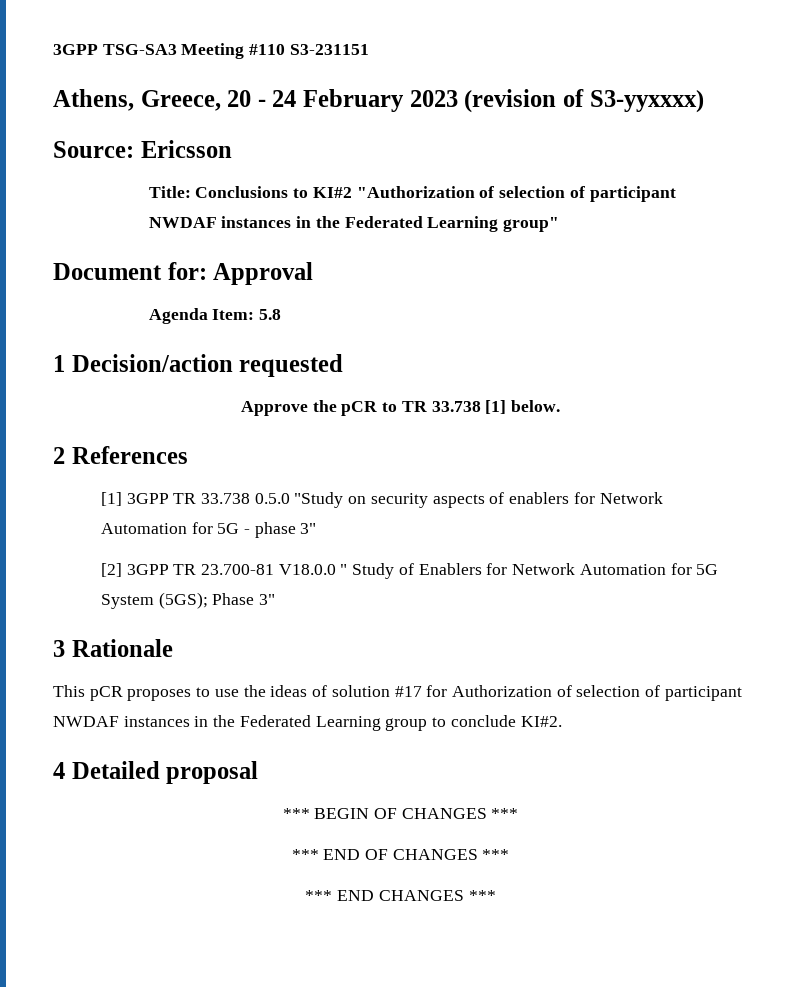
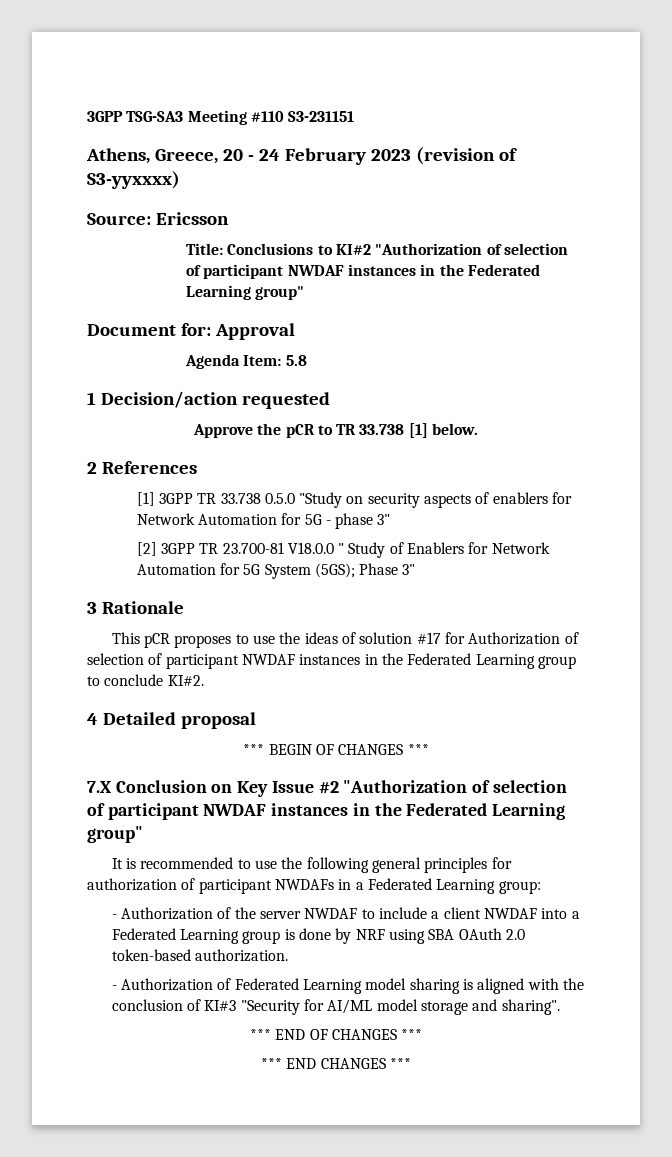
+ 7.X Conclusion on Key Issue #2 "Authorization of selection of participant NWDAF instances in the Federated Learning group"
+ It is recommended to use the following general principles for authorization of participant NWDAFs in a Federated Learning group:
+ - Authorization of the server NWDAF to include a client NWDAF into a Federated Learning group is done by NRF using SBA OAuth 2.0 token-based authorization.
+ - Authorization of Federated Learning model sharing is aligned with the conclusion of KI#3 "Security for AI/ML model storage and sharing".

